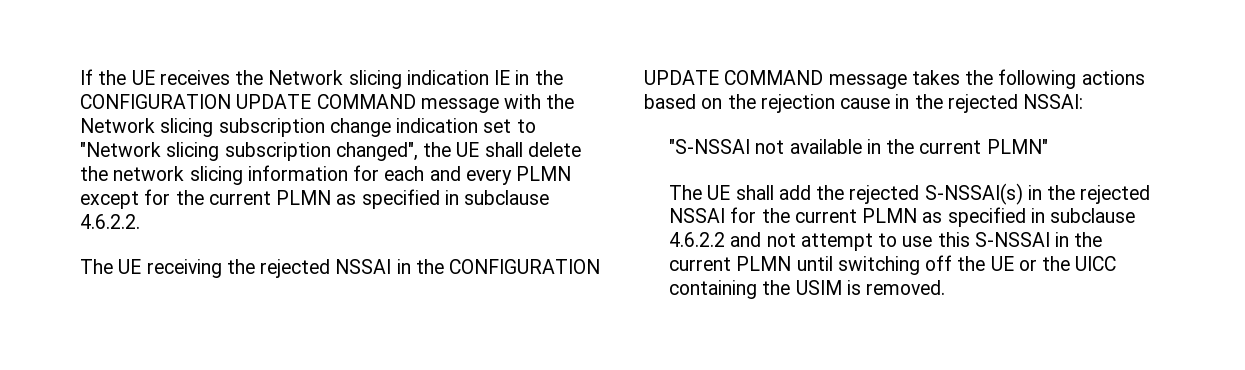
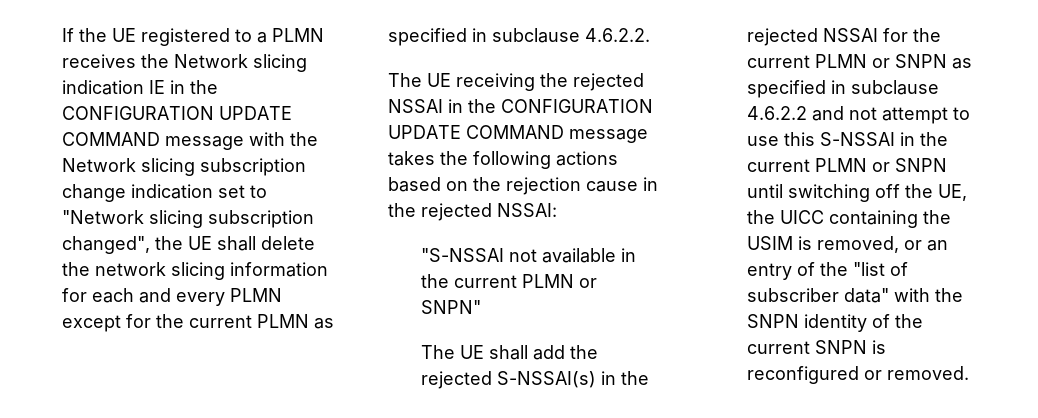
- If the UE receives the Network slicing indication IE in the CONFIGURATION UPDATE COMMAND message with the Network slicing subscription change indication set to "Network slicing subscription changed", the UE shall delete the network slicing information for each and every PLMN except for the current PLMN as specified in subclause 4.6.2.2.
+ If the UE registered to a PLMN receives the Network slicing indication IE in the CONFIGURATION UPDATE COMMAND message with the Network slicing subscription change indication set to "Network slicing subscription changed", the UE shall delete the network slicing information for each and every PLMN except for the current PLMN as specified in subclause 4.6.2.2.
- "S-NSSAI not available in the current PLMN"
+ "S-NSSAI not available in the current PLMN or SNPN"
- The UE shall add the rejected S-NSSAI(s) in the rejected NSSAI for the current PLMN as specified in subclause 4.6.2.2 and not attempt to use this S-NSSAI in the current PLMN until switching off the UE or the UICC containing the USIM is removed.
+ The UE shall add the rejected S-NSSAI(s) in the rejected NSSAI for the current PLMN or SNPN as specified in subclause 4.6.2.2 and not attempt to use this S-NSSAI in the current PLMN or SNPN until switching off the UE, the UICC containing the USIM is removed, or an entry of the "list of subscriber data" with the SNPN identity of the current SNPN is reconfigured or removed.

